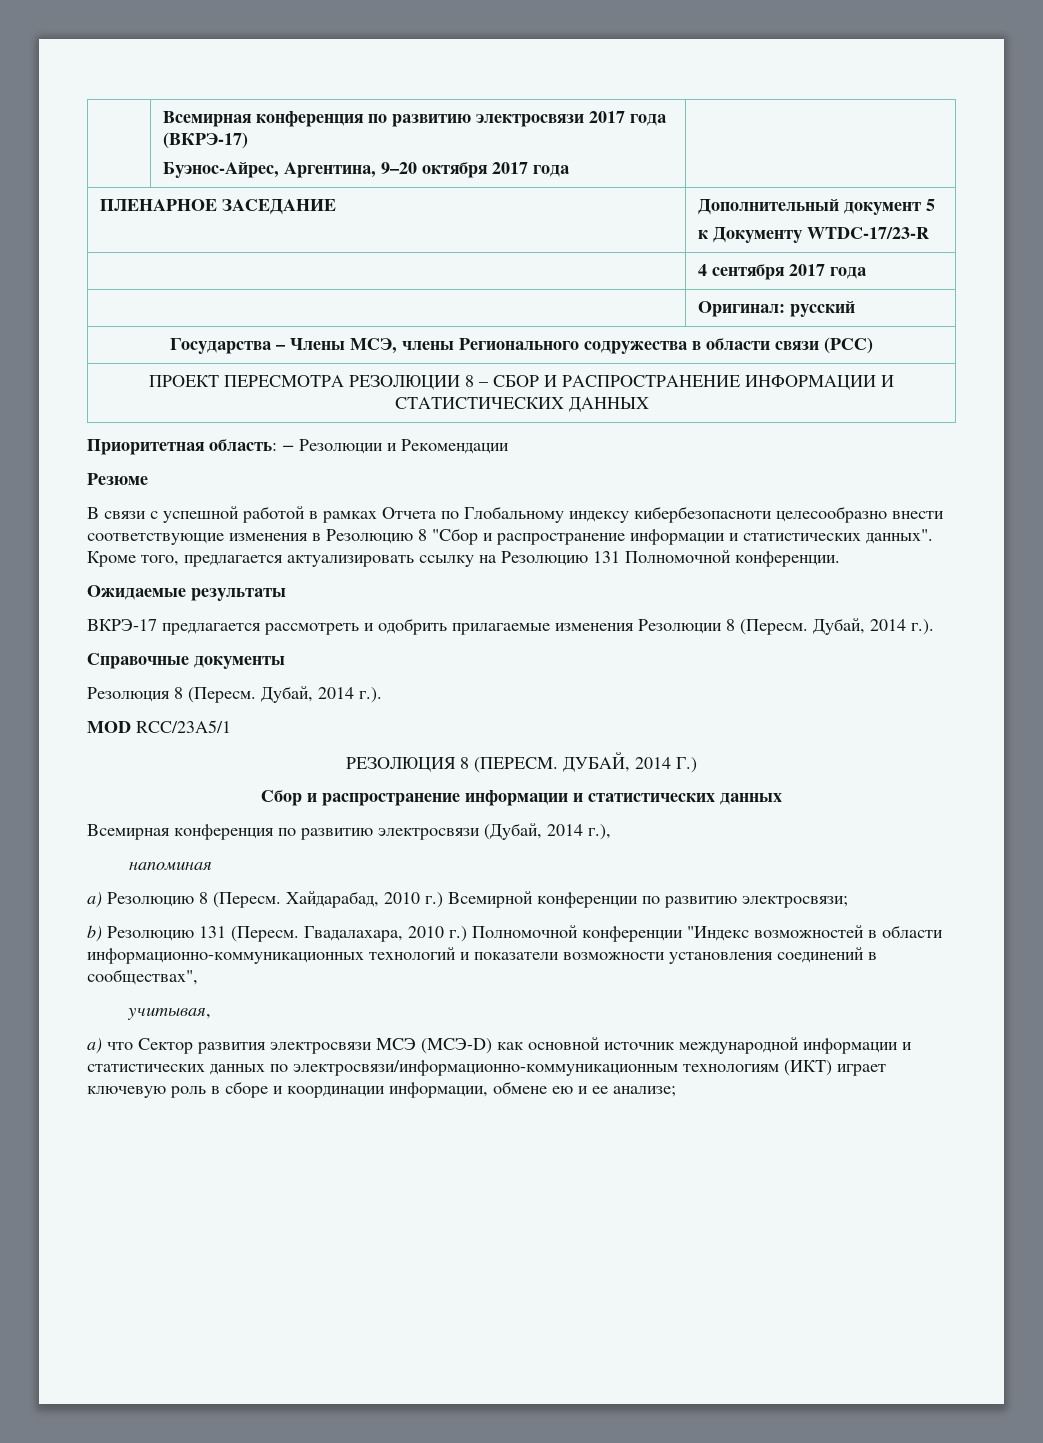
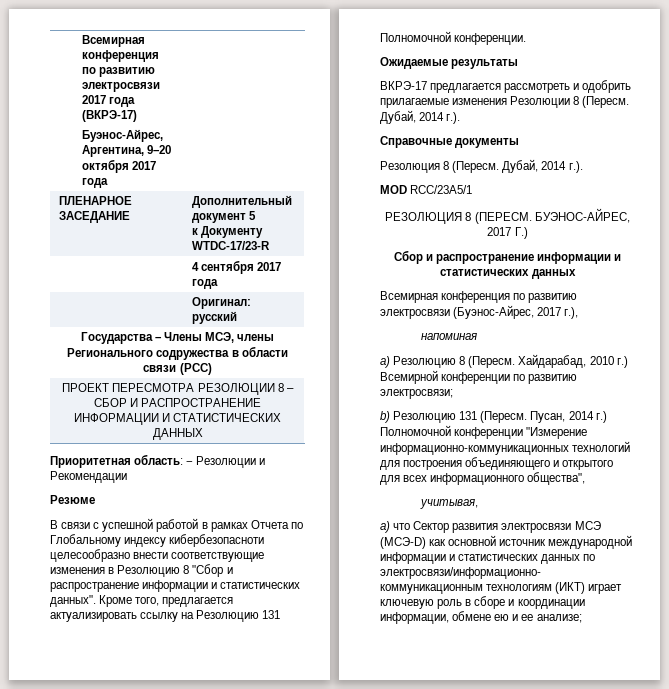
- ДУБАЙ, 2014 Г.)
+ БУЭНОС-АЙРЕС, 2017 Г.)
- Всемирная конференция по развитию электросвязи (Дубай, 2014 г.),
+ Всемирная конференция по развитию электросвязи (Буэнос-Айрес, 2017 г.),
- Гвадалахара, 2010 г.) Полномочной конференции "Индекс возможностей в области информационно-коммуникационных технологий и показатели возможности установления соединений в сообществах",
+ Пусан, 2014 г.) Полномочной конференции "Измерение информационно-коммуникационных технологий для построения объединяющего и открытого для всех информационного общества",

